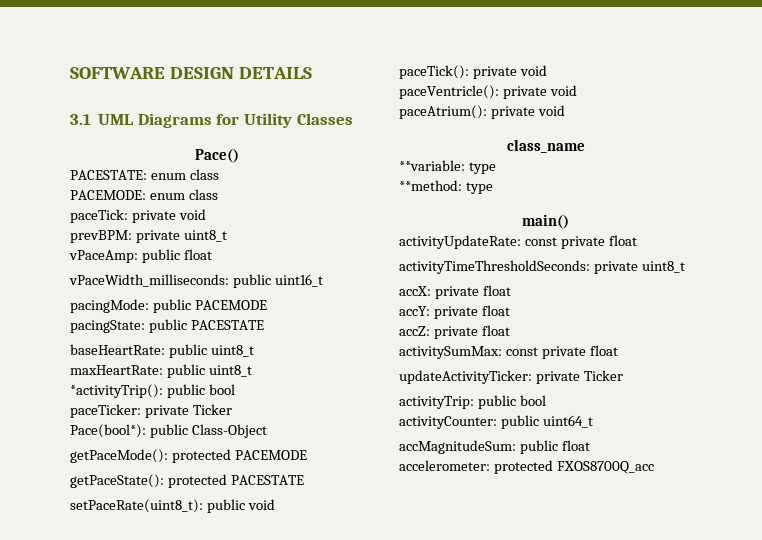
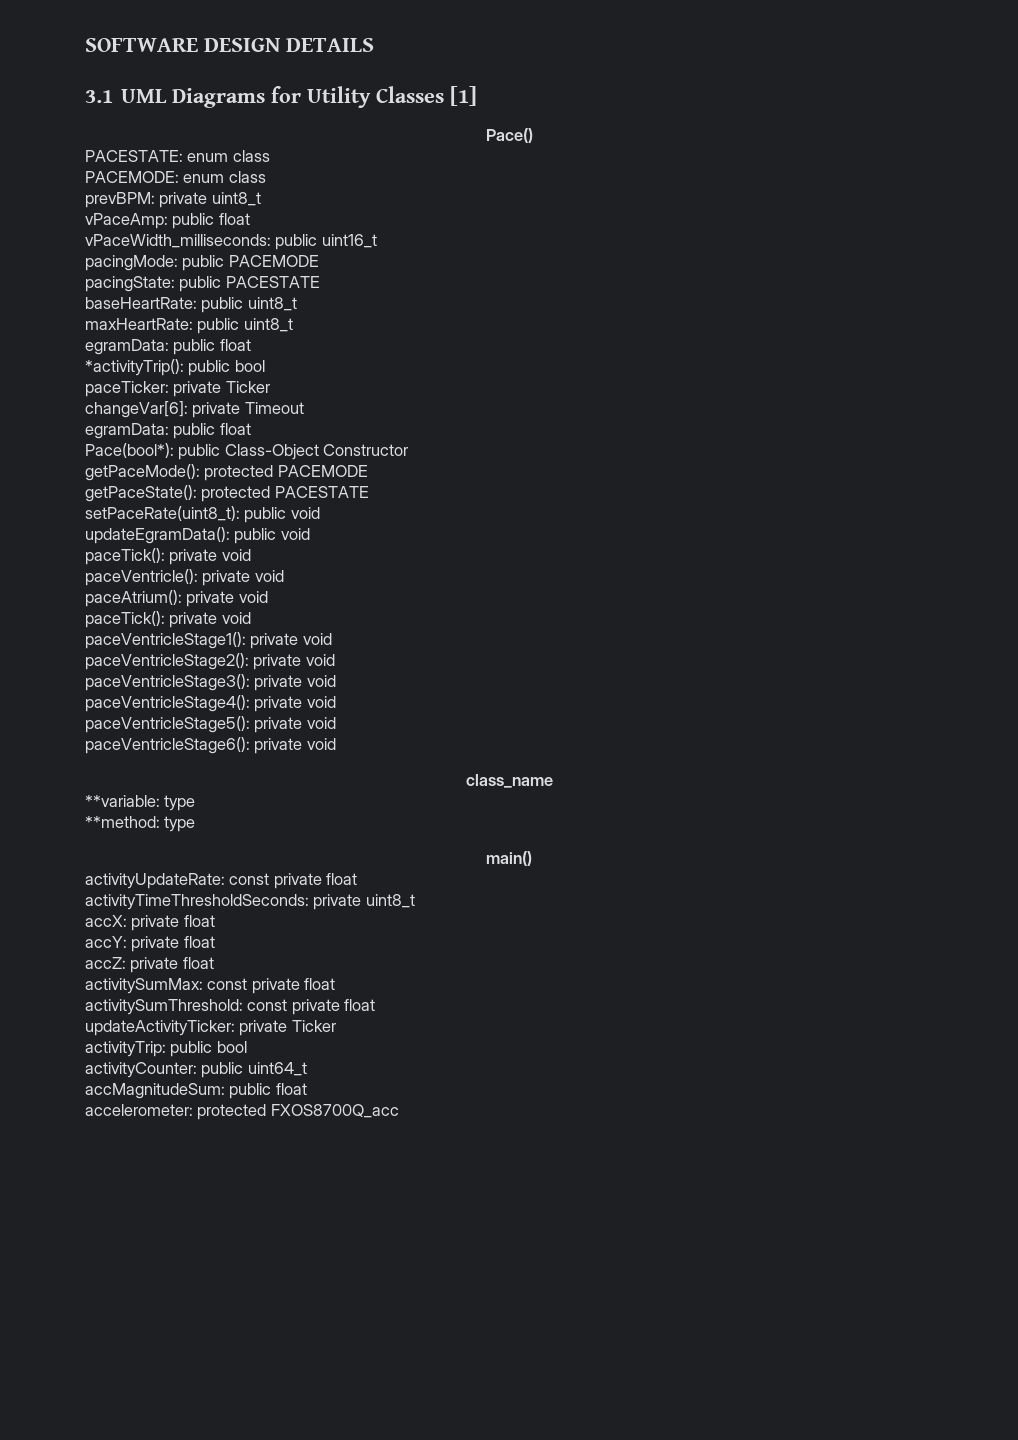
- 3.1 UML Diagrams for Utility Classes
+ 3.1 UML Diagrams for Utility Classes [1]
- paceTick: private void
  maxHeartRate: public uint8_t
+ egramData: public float
+ changeVar[6]: private Timeout
+ egramData: public float
- Pace(bool*): public Class-Object
+ Pace(bool*): public Class-Object Constructor
+ updateEgramData(): public void
  paceAtrium(): private void
+ paceTick(): private void
+ paceVentricleStage1(): private void
+ paceVentricleStage2(): private void
+ paceVentricleStage3(): private void
+ paceVentricleStage4(): private void
+ paceVentricleStage5(): private void
+ paceVentricleStage6(): private void
+ activitySumThreshold: const private float

